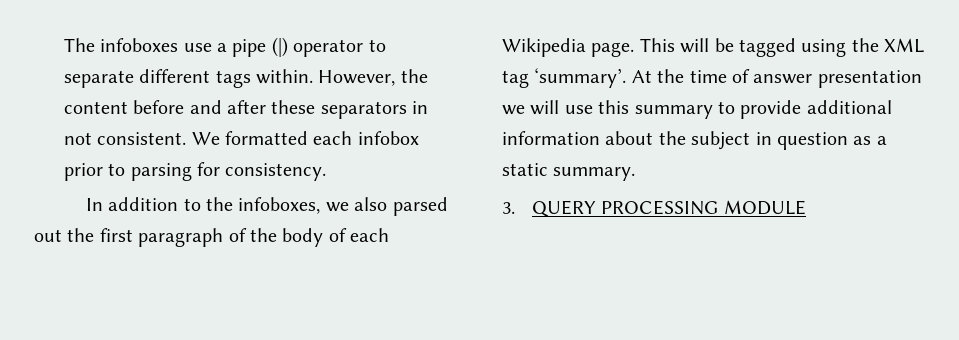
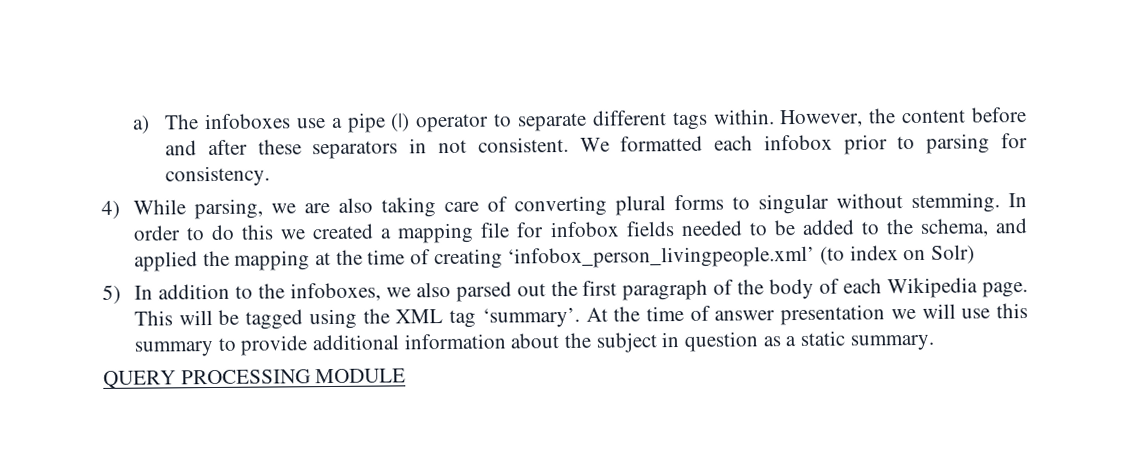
- The infoboxes use a pipe (|) operator to separate different tags within.
+ a) The infoboxes use a pipe (|) operator to separate different tags within.
- In addition to the infoboxes, we also parsed out the first paragraph of the body of each Wikipedia page.
+ 4) While parsing, we are also taking care of converting plural forms to singular without stemming. In order to do this we created a mapping file for infobox fields needed to be added to the schema, and applied the mapping at the time of creating ‘infobox_person_livingpeople.xml’ (to index on Solr)
+ 5) In addition to the infoboxes, we also parsed out the first paragraph of the body of each Wikipedia page.
- 3. QUERY PROCESSING MODULE
+ QUERY PROCESSING MODULE

